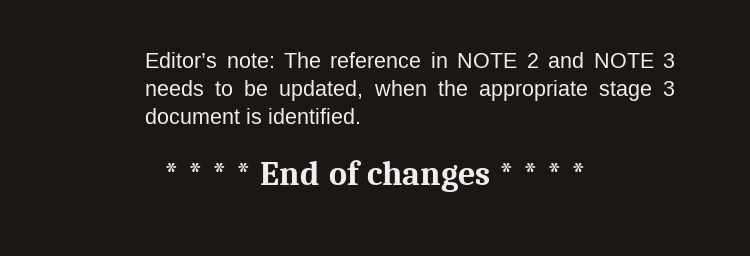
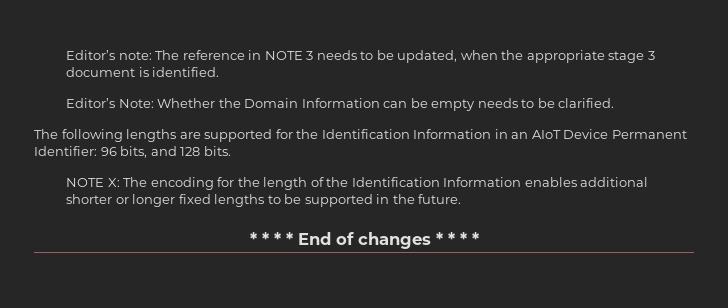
- Editor’s note: The reference in NOTE 2 and NOTE 3 needs to be updated, when the appropriate stage 3 document is identified.
+ Editor’s note: The reference in NOTE 3 needs to be updated, when the appropriate stage 3 document is identified.
+ Editor’s Note: Whether the Domain Information can be empty needs to be clarified.
+ The following lengths are supported for the Identification Information in an AIoT Device Permanent Identifier: 96 bits, and 128 bits.
+ NOTE X: The encoding for the length of the Identification Information enables additional shorter or longer fixed lengths to be supported in the future.

